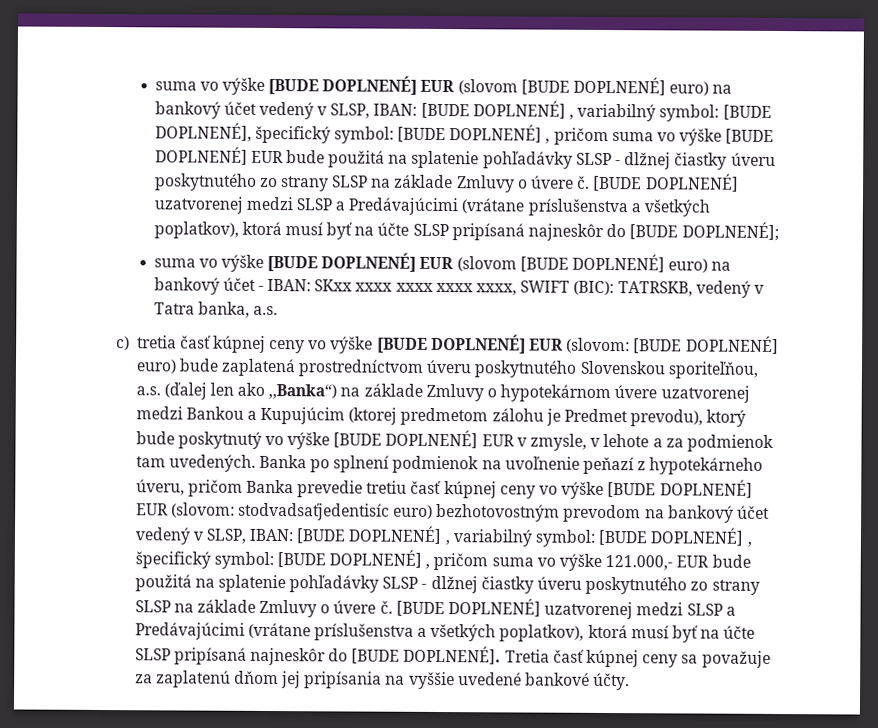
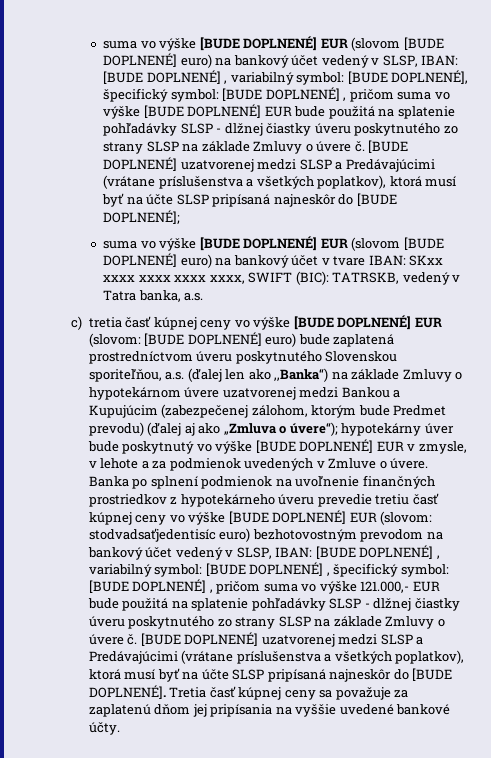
- suma vo výške [BUDE DOPLNENÉ] EUR (slovom [BUDE DOPLNENÉ] euro) na bankový účet - IBAN: SKxx xxxx xxxx xxxx xxxx, SWIFT (BIC): TATRSKB, vedený v Tatra banka, a.s.
+ suma vo výške [BUDE DOPLNENÉ] EUR (slovom [BUDE DOPLNENÉ] euro) na bankový účet v tvare IBAN: SKxx xxxx xxxx xxxx xxxx, SWIFT (BIC): TATRSKB, vedený v Tatra banka, a.s.
- c) tretia časť kúpnej ceny vo výške [BUDE DOPLNENÉ] EUR (slovom: [BUDE DOPLNENÉ] euro) bude zaplatená prostredníctvom úveru poskytnutého Slovenskou sporiteľňou, a.s. (ďalej len ako ,,Banka“) na základe Zmluvy o hypotekárnom úvere uzatvorenej medzi Bankou a Kupujúcim (ktorej predmetom zálohu je Predmet prevodu), ktorý bude poskytnutý vo výške [BUDE DOPLNENÉ] EUR v zmysle, v lehote a za podmienok tam uvedených.
+ c) tretia časť kúpnej ceny vo výške [BUDE DOPLNENÉ] EUR (slovom: [BUDE DOPLNENÉ] euro) bude zaplatená prostredníctvom úveru poskytnutého Slovenskou sporiteľňou, a.s. (ďalej len ako ,,Banka“) na základe Zmluvy o hypotekárnom úvere uzatvorenej medzi Bankou a Kupujúcim (zabezpečenej zálohom, ktorým bude Predmet prevodu) (ďalej aj ako „Zmluva o úvere“); hypotekárny úver bude poskytnutý vo výške [BUDE DOPLNENÉ] EUR v zmysle, v lehote a za podmienok uvedených v Zmluve o úvere.
- Banka po splnení podmienok na uvoľnenie peňazí z hypotekárneho úveru, pričom Banka prevedie tretiu časť kúpnej ceny vo výške [BUDE DOPLNENÉ] EUR (slovom:
+ Banka po splnení podmienok na uvoľnenie finančných prostriedkov z hypotekárneho úveru prevedie tretiu časť kúpnej ceny vo výške [BUDE DOPLNENÉ] EUR (slovom:

